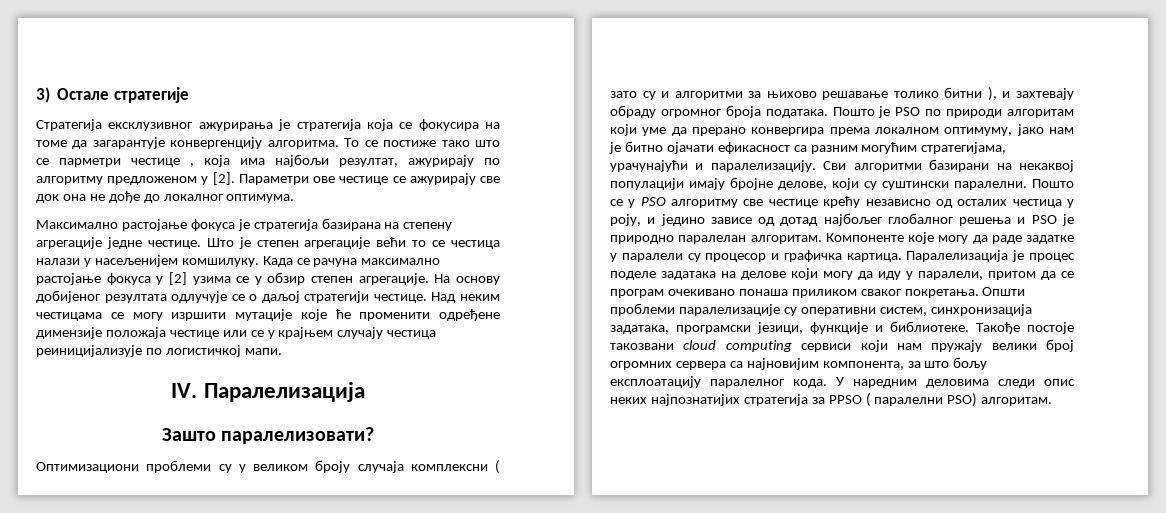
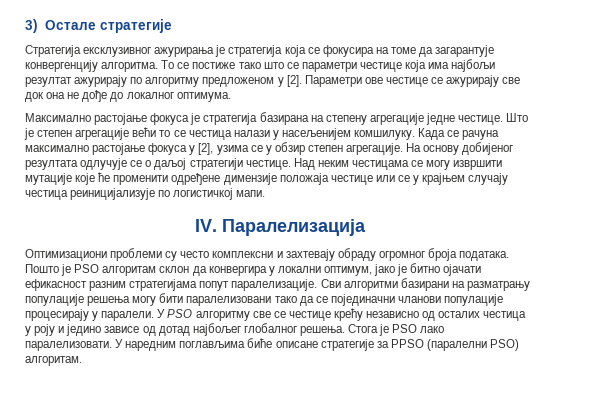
- То се постиже тако што се парметри честице , која има најбољи резултат, ажурирају по алгоритму предложеном у [2].
+ То се постиже тако што се параметри честице која има најбољи резултат ажурирају по алгоритму предложеном у [2].
- Када се рачуна максимално растојање фокуса у [2] узима се у обзир степен агрегације.
+ Када се рачуна максимално растојање фокуса у [2], узима се у обзир степен агрегације.
- Над неким честицама се могу изршити мутације које ће променити одређене димензије положаја честице или се у крајњем случају честица реиницијализује по логистичкој мапи.
+ Над неким честицама се могу извршити мутације које ће променити одређене димензије положаја честице или се у крајњем случају честица реиницијализује по логистичкој мапи.
- Зашто паралелизовати?
- Оптимизациони проблеми су у великом броју случаја комплексни ( зато су и алгоритми за њихово решавање толико битни ), и захтевају обраду огромног броја података.
+ Оптимизациони проблеми су често комплексни и захтевају обраду огромног броја података.
- Пошто је PSO по природи алгоритам који уме да прерано конвергира према локалном оптимуму, јако нам је битно ојачати ефикасност са разним могућим стратегијама, урачунајући и паралелизацију. Сви алгоритми базирани на некаквој популацији имају бројне делове, који су суштински паралелни. Пошто се у PSO алгоритму све честице крећу независно од осталих честица у роју, и једино зависе од дотад најбољег глобалног решења и PSO је природно паралелан алгоритам. Компоненте које могу да раде задатке у паралели су процесор и графичка картица. Паралелизација је процес поделе задатака на делове који могу да иду у паралели, притом да се програм очекивано понаша приликом сваког покретања. Општи проблеми паралелизације су оперативни систем, синхронизација задатака, програмски језици, функције и библиотеке. Такође постоје такозвани cloud computing сервиси који нам пружају велики број огромних сервера са најновијим компонента, за што бољу експлоатацију паралелног кода. У наредним деловима следи опис неких најпознатијих стратегија за PPSO ( паралелни PSO) алгоритам.
+ Пошто је PSO алгоритам склон да конвергира у локални оптимум, јако је битно ојачати ефикасност разним стратегијама попут паралелизације. Сви алгоритми базирани на разматрању популације решења могу бити паралелизовани тако да се појединачни чланови популације процесирају у паралели. У PSO алгоритму све се честице крећу независно од осталих честица у роју и једино зависе од дотад најбољег глобалног решења. Стога је PSO лако паралелизовати. У наредним поглављима биће описане стратегије за PPSO (паралелни PSO) алгоритам.

